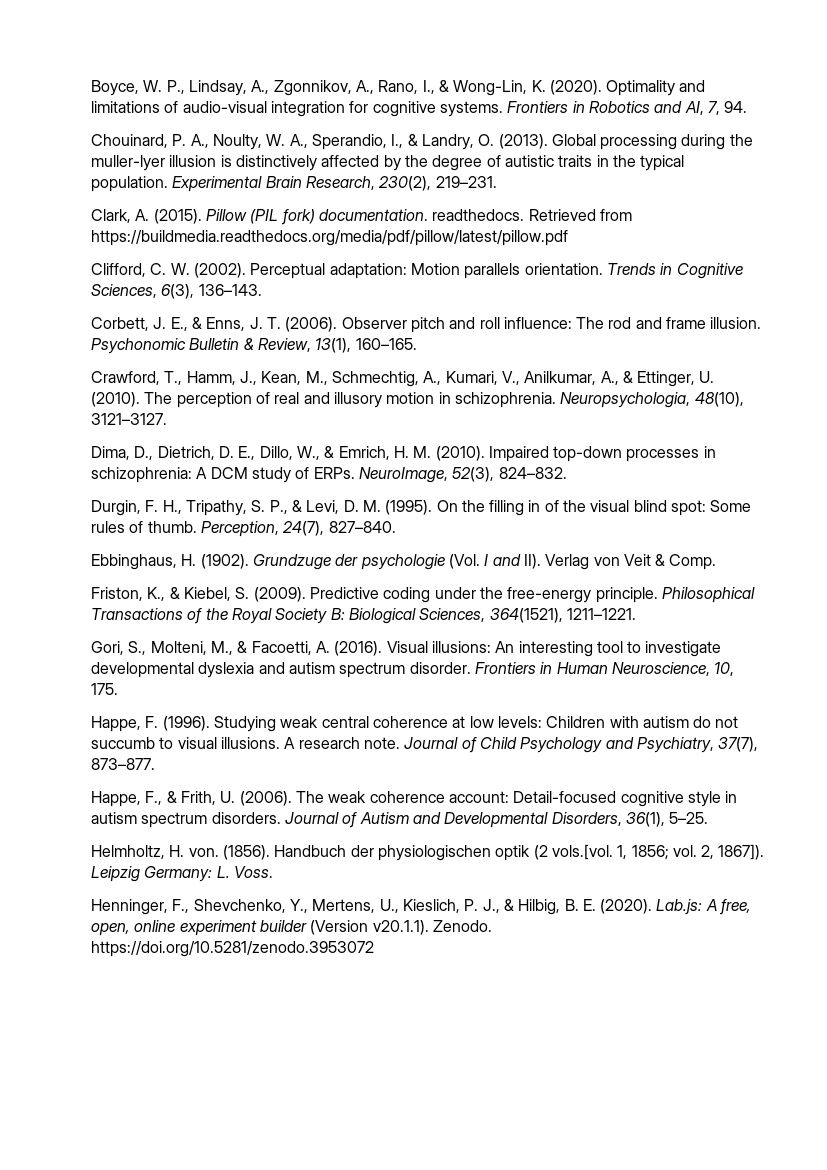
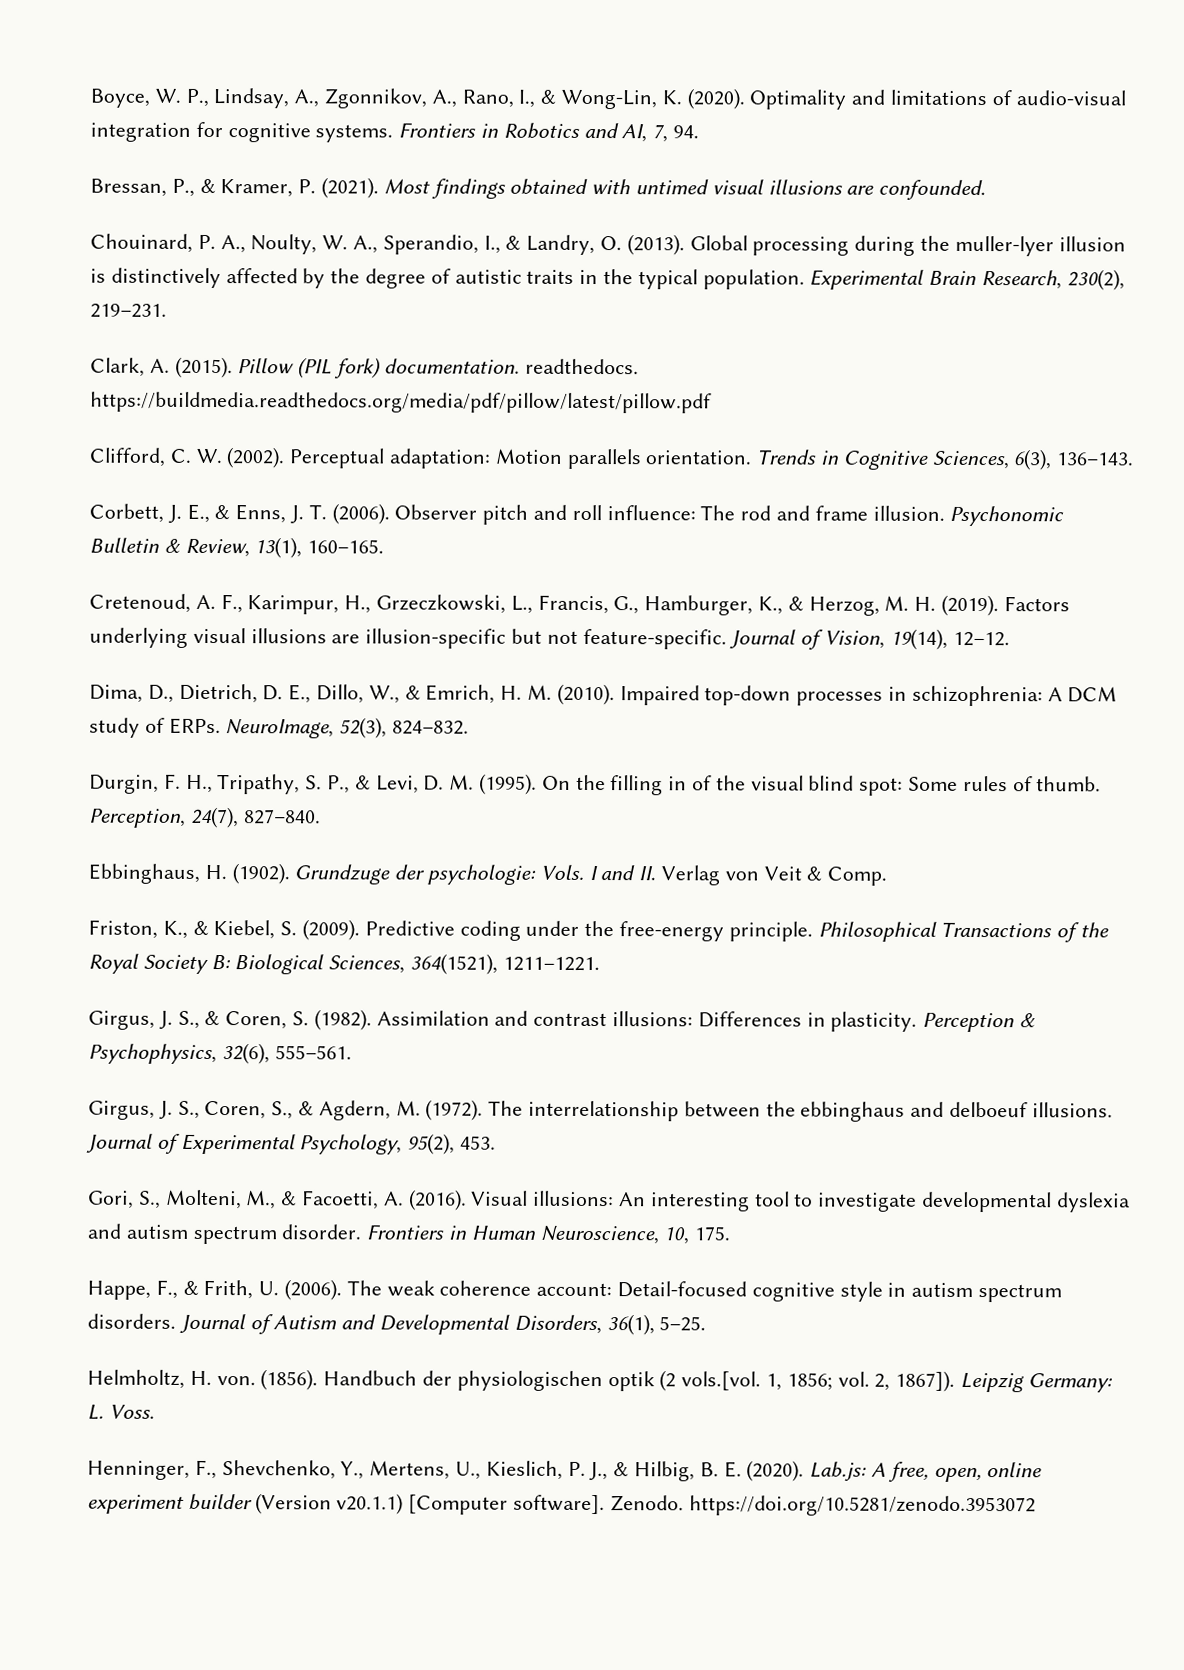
+ Bressan, P., & Kramer, P. (2021). Most findings obtained with untimed visual illusions are confounded.
- Pillow (PIL fork) documentation. readthedocs. Retrieved from https://buildmedia.readthedocs.org/media/pdf/pillow/latest/pillow.pdf
+ Pillow (PIL fork) documentation. readthedocs. https://buildmedia.readthedocs.org/media/pdf/pillow/latest/pillow.pdf
- Crawford, T., Hamm, J., Kean, M., Schmechtig, A., Kumari, V., Anilkumar, A., & Ettinger, U. (2010). The perception of real and illusory motion in schizophrenia. Neuropsychologia, 48(10), 3121–3127.
+ Cretenoud, A. F., Karimpur, H., Grzeczkowski, L., Francis, G., Hamburger, K., & Herzog, M. H. (2019). Factors underlying visual illusions are illusion-specific but not feature-specific. Journal of Vision, 19(14), 12–12.
- Grundzuge der psychologie (Vol. I and II). Verlag von Veit & Comp.
+ Grundzuge der psychologie: Vols. I and II. Verlag von Veit & Comp.
+ Girgus, J. S., & Coren, S. (1982). Assimilation and contrast illusions: Differences in plasticity. Perception & Psychophysics, 32(6), 555–561.
+ Girgus, J. S., Coren, S., & Agdern, M. (1972). The interrelationship between the ebbinghaus and delboeuf illusions. Journal of Experimental Psychology, 95(2), 453.
- Happe, F. (1996). Studying weak central coherence at low levels: Children with autism do not succumb to visual illusions. A research note. Journal of Child Psychology and Psychiatry, 37(7), 873–877.
- Lab.js: A free, open, online experiment builder (Version v20.1.1). Zenodo. https://doi.org/10.5281/zenodo.3953072
+ Lab.js: A free, open, online experiment builder (Version v20.1.1) [Computer software]. Zenodo. https://doi.org/10.5281/zenodo.3953072

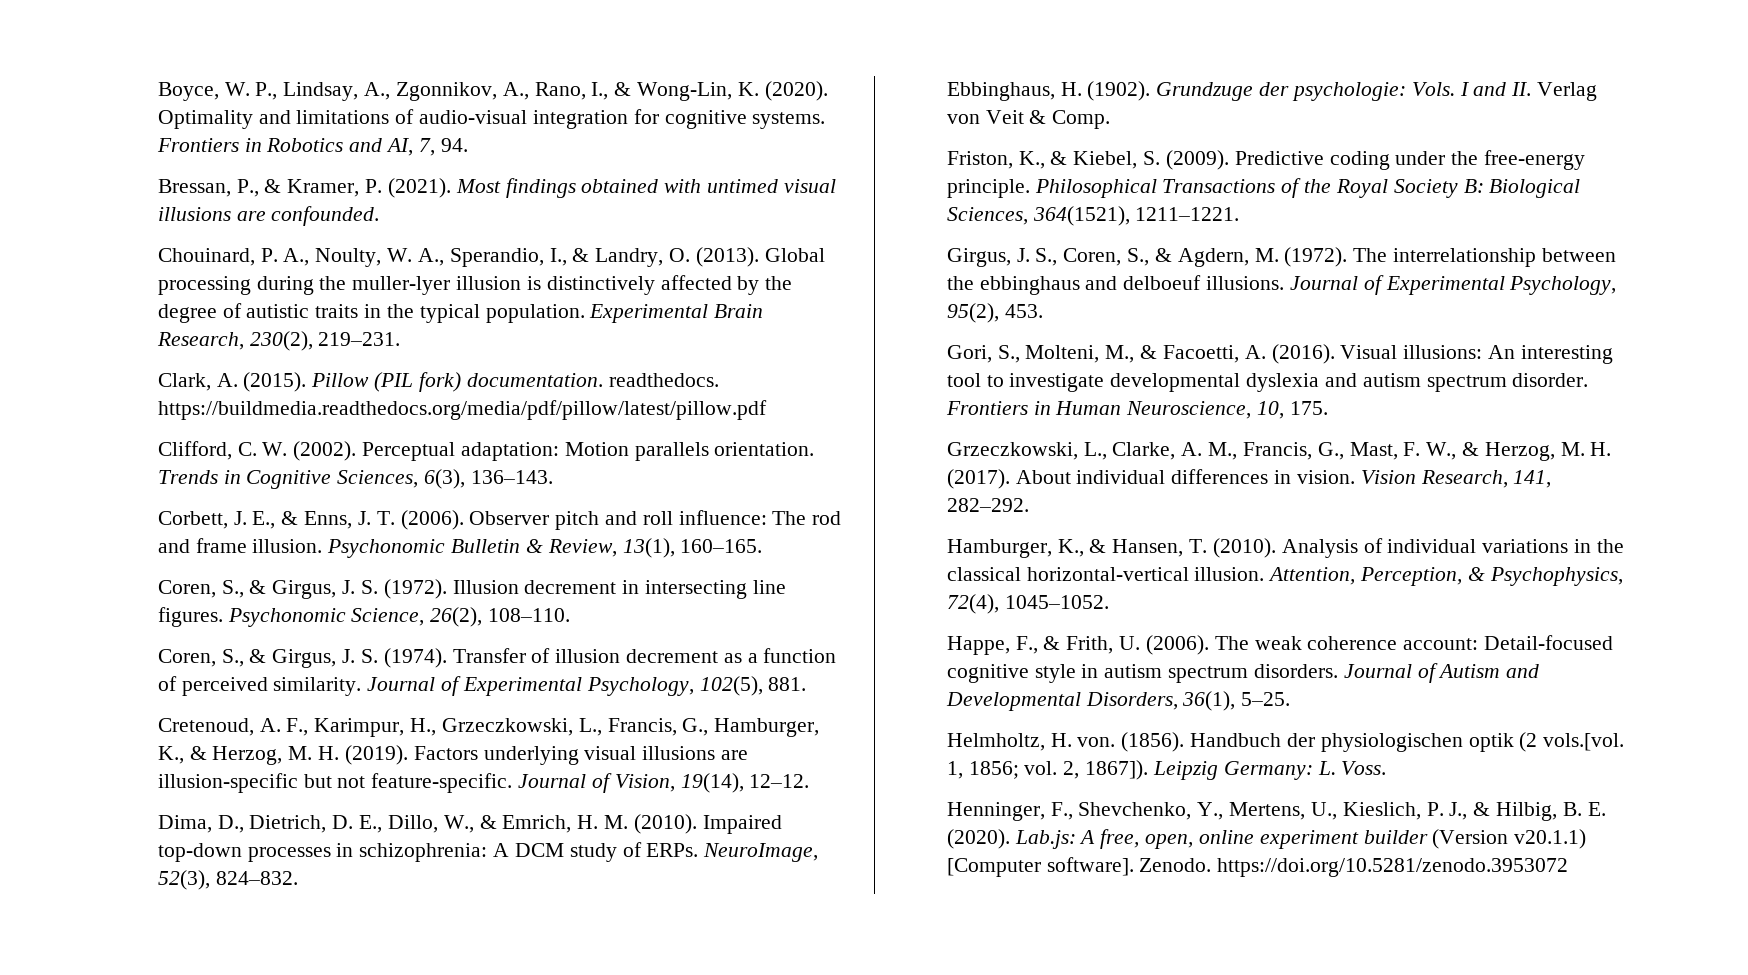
+ Coren, S., & Girgus, J. S. (1972). Illusion decrement in intersecting line figures. Psychonomic Science, 26(2), 108–110.
+ Coren, S., & Girgus, J. S. (1974). Transfer of illusion decrement as a function of perceived similarity. Journal of Experimental Psychology, 102(5), 881.
- Durgin, F. H., Tripathy, S. P., & Levi, D. M. (1995). On the filling in of the visual blind spot: Some rules of thumb. Perception, 24(7), 827–840.
- Girgus, J. S., & Coren, S. (1982). Assimilation and contrast illusions: Differences in plasticity. Perception & Psychophysics, 32(6), 555–561.
+ Grzeczkowski, L., Clarke, A. M., Francis, G., Mast, F. W., & Herzog, M. H. (2017). About individual differences in vision. Vision Research, 141, 282–292.
+ Hamburger, K., & Hansen, T. (2010). Analysis of individual variations in the classical horizontal-vertical illusion. Attention, Perception, & Psychophysics, 72(4), 1045–1052.

